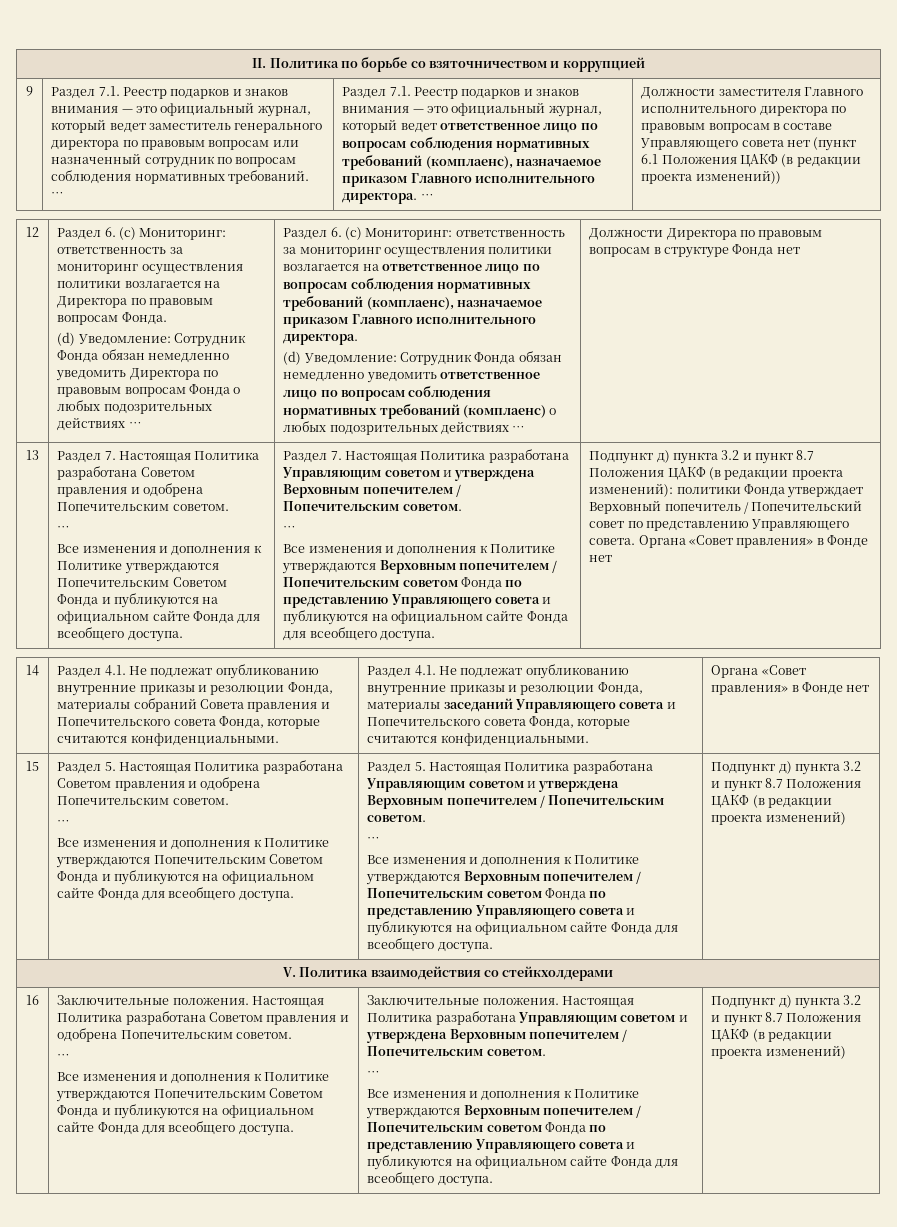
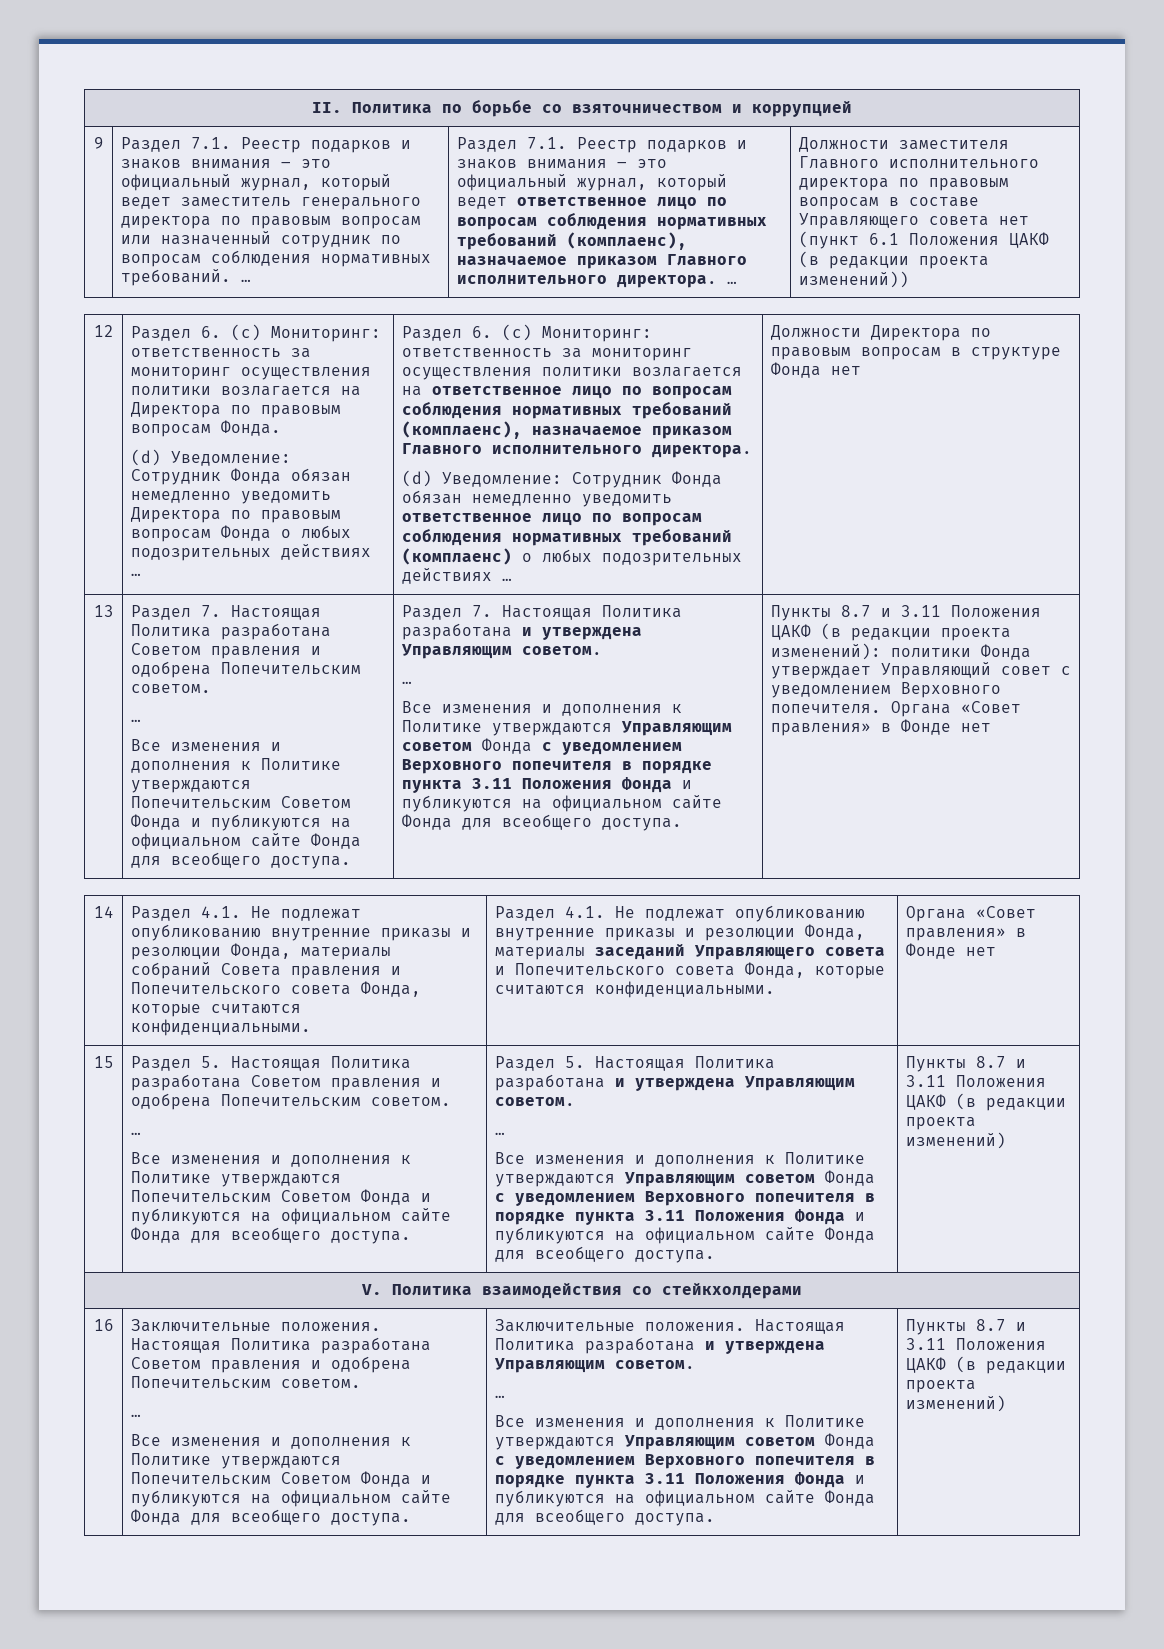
- Раздел 7.1. Реестр подарков и знаков внимания — это официальный журнал, который ведет заместитель генерального директора по правовым вопросам или назначенный сотрудник по вопросам соблюдения нормативных требований.
+ Раздел 7.1. Реестр подарков и знаков внимания – это официальный журнал, который ведет заместитель генерального директора по правовым вопросам или назначенный сотрудник по вопросам соблюдения нормативных требований.
- Раздел 7.1. Реестр подарков и знаков внимания — это официальный журнал, который ведет ответственное лицо по вопросам соблюдения нормативных требований (комплаенс), назначаемое приказом Главного исполнительного директора.
+ Раздел 7.1. Реестр подарков и знаков внимания – это официальный журнал, который ведет ответственное лицо по вопросам соблюдения нормативных требований (комплаенс), назначаемое приказом Главного исполнительного директора.
- Раздел 7. Настоящая Политика разработана Управляющим советом и утверждена Верховным попечителем / Попечительским советом.
+ Раздел 7. Настоящая Политика разработана и утверждена Управляющим советом.
  …
- Все изменения и дополнения к Политике утверждаются Верховным попечителем / Попечительским советом Фонда по представлению Управляющего совета и публикуются на официальном сайте Фонда для всеобщего доступа. | Подпункт д) пункта 3.2 и пункт 8.7 Положения ЦАКФ (в редакции проекта изменений): политики Фонда утверждает Верховный попечитель / Попечительский совет по представлению Управляющего совета.
+ Все изменения и дополнения к Политике утверждаются Управляющим советом Фонда с уведомлением Верховного попечителя в порядке пункта 3.11 Положения Фонда и публикуются на официальном сайте Фонда для всеобщего доступа. | Пункты 8.7 и 3.11 Положения ЦАКФ (в редакции проекта изменений): политики Фонда утверждает Управляющий совет с уведомлением Верховного попечителя.
- Раздел 5. Настоящая Политика разработана Управляющим советом и утверждена Верховным попечителем / Попечительским советом.
+ Раздел 5. Настоящая Политика разработана и утверждена Управляющим советом.
  …
- Все изменения и дополнения к Политике утверждаются Верховным попечителем / Попечительским советом Фонда по представлению Управляющего совета и публикуются на официальном сайте Фонда для всеобщего доступа. | Подпункт д) пункта 3.2 и пункт 8.7 Положения ЦАКФ (в редакции проекта изменений)
+ Все изменения и дополнения к Политике утверждаются Управляющим советом Фонда с уведомлением Верховного попечителя в порядке пункта 3.11 Положения Фонда и публикуются на официальном сайте Фонда для всеобщего доступа. | Пункты 8.7 и 3.11 Положения ЦАКФ (в редакции проекта изменений)
- Заключительные положения. Настоящая Политика разработана Управляющим советом и утверждена Верховным попечителем / Попечительским советом.
+ Заключительные положения. Настоящая Политика разработана и утверждена Управляющим советом.
  …
- Все изменения и дополнения к Политике утверждаются Верховным попечителем / Попечительским советом Фонда по представлению Управляющего совета и публикуются на официальном сайте Фонда для всеобщего доступа. | Подпункт д) пункта 3.2 и пункт 8.7 Положения ЦАКФ (в редакции проекта изменений)
+ Все изменения и дополнения к Политике утверждаются Управляющим советом Фонда с уведомлением Верховного попечителя в порядке пункта 3.11 Положения Фонда и публикуются на официальном сайте Фонда для всеобщего доступа. | Пункты 8.7 и 3.11 Положения ЦАКФ (в редакции проекта изменений)

